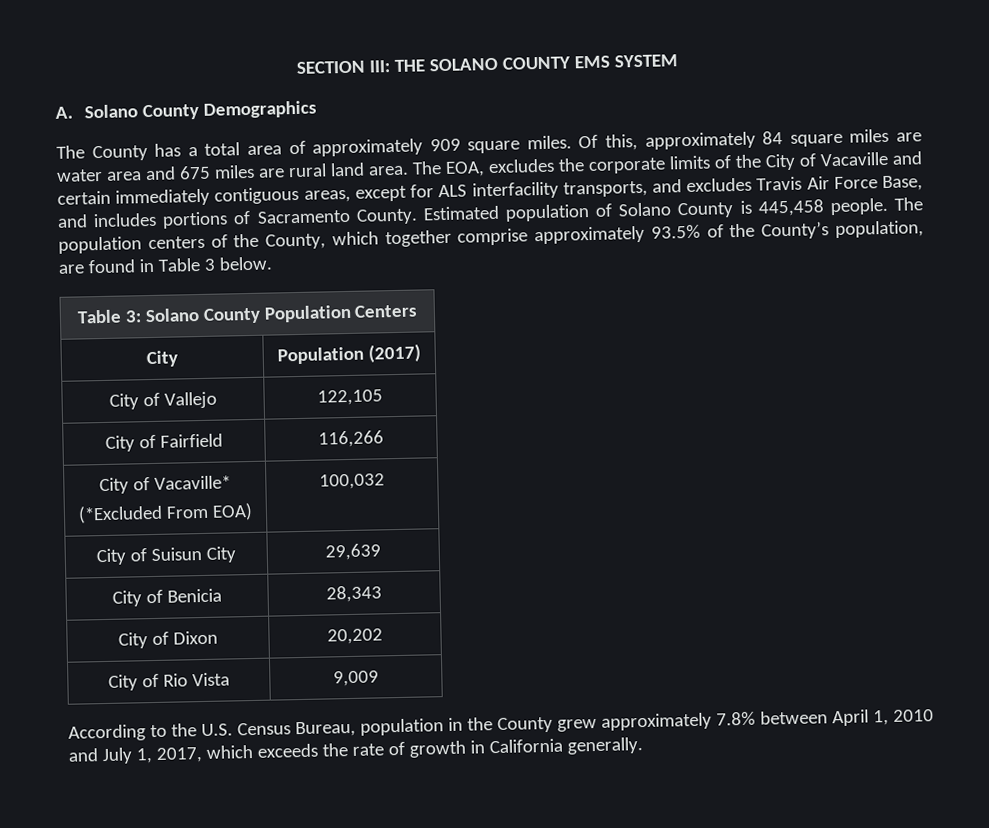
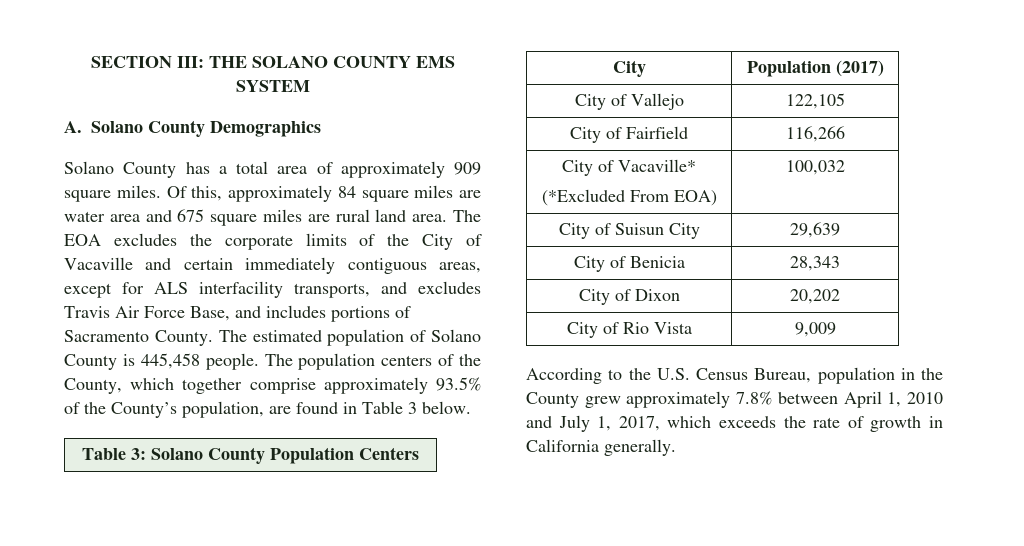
- The County has a total area of approximately 909 square miles.
+ Solano County has a total area of approximately 909 square miles.
- Of this, approximately 84 square miles are water area and 675 miles are rural land area.
+ Of this, approximately 84 square miles are water area and 675 square miles are rural land area.
- The EOA, excludes the corporate limits of the City of Vacaville and certain immediately contiguous areas, except for ALS interfacility transports, and excludes Travis Air Force Base, and includes portions of Sacramento County.
+ The EOA excludes the corporate limits of the City of Vacaville and certain immediately contiguous areas, except for ALS interfacility transports, and excludes Travis Air Force Base, and includes portions of Sacramento County.
- Estimated population of Solano County is 445,458 people.
+ The estimated population of Solano County is 445,458 people.

